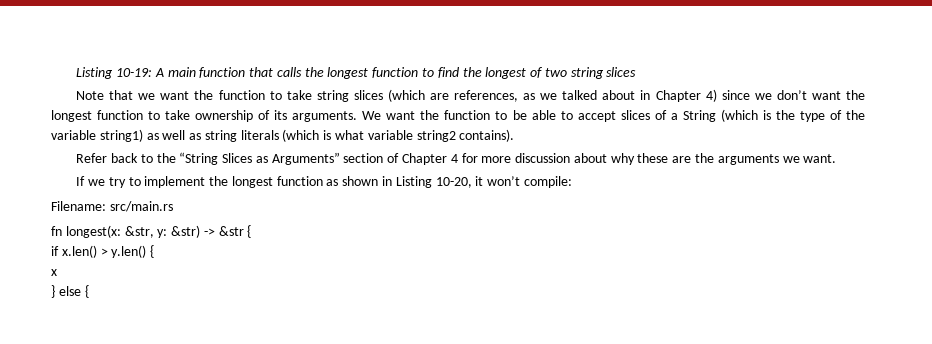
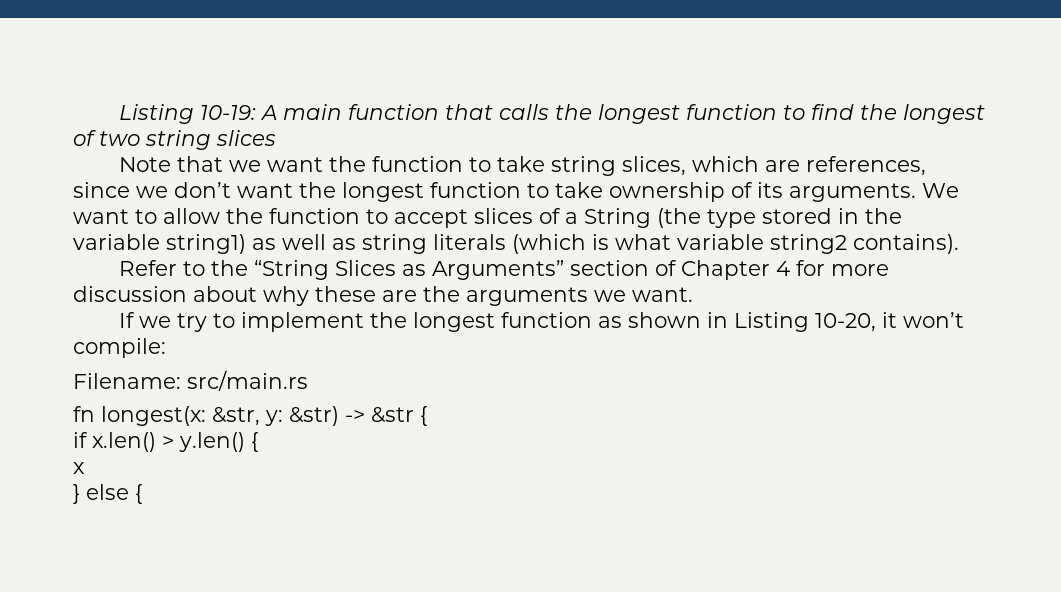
- Note that we want the function to take string slices (which are references, as we talked about in Chapter 4) since we don’t want the longest function to take ownership of its arguments.
+ Note that we want the function to take string slices, which are references, since we don’t want the longest function to take ownership of its arguments.
- We want the function to be able to accept slices of a String (which is the type of the variable string1) as well as string literals (which is what variable string2 contains).
+ We want to allow the function to accept slices of a String (the type stored in the variable string1) as well as string literals (which is what variable string2 contains).
- Refer back to the “String Slices as Arguments” section of Chapter 4 for more discussion about why these are the arguments we want.
+ Refer to the “String Slices as Arguments” section of Chapter 4 for more discussion about why these are the arguments we want.

